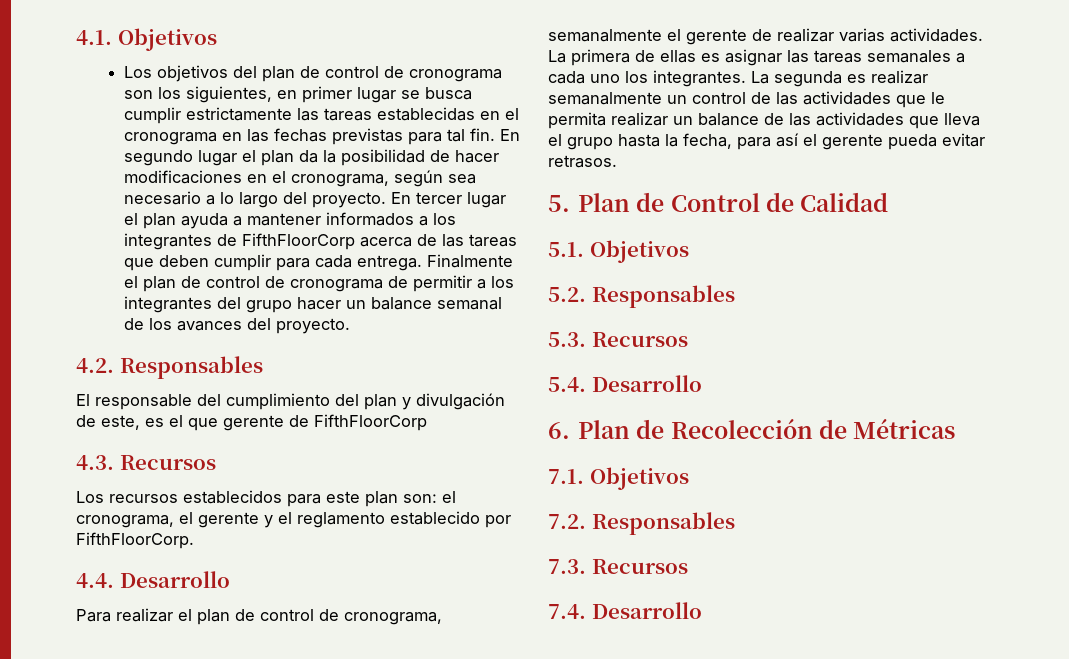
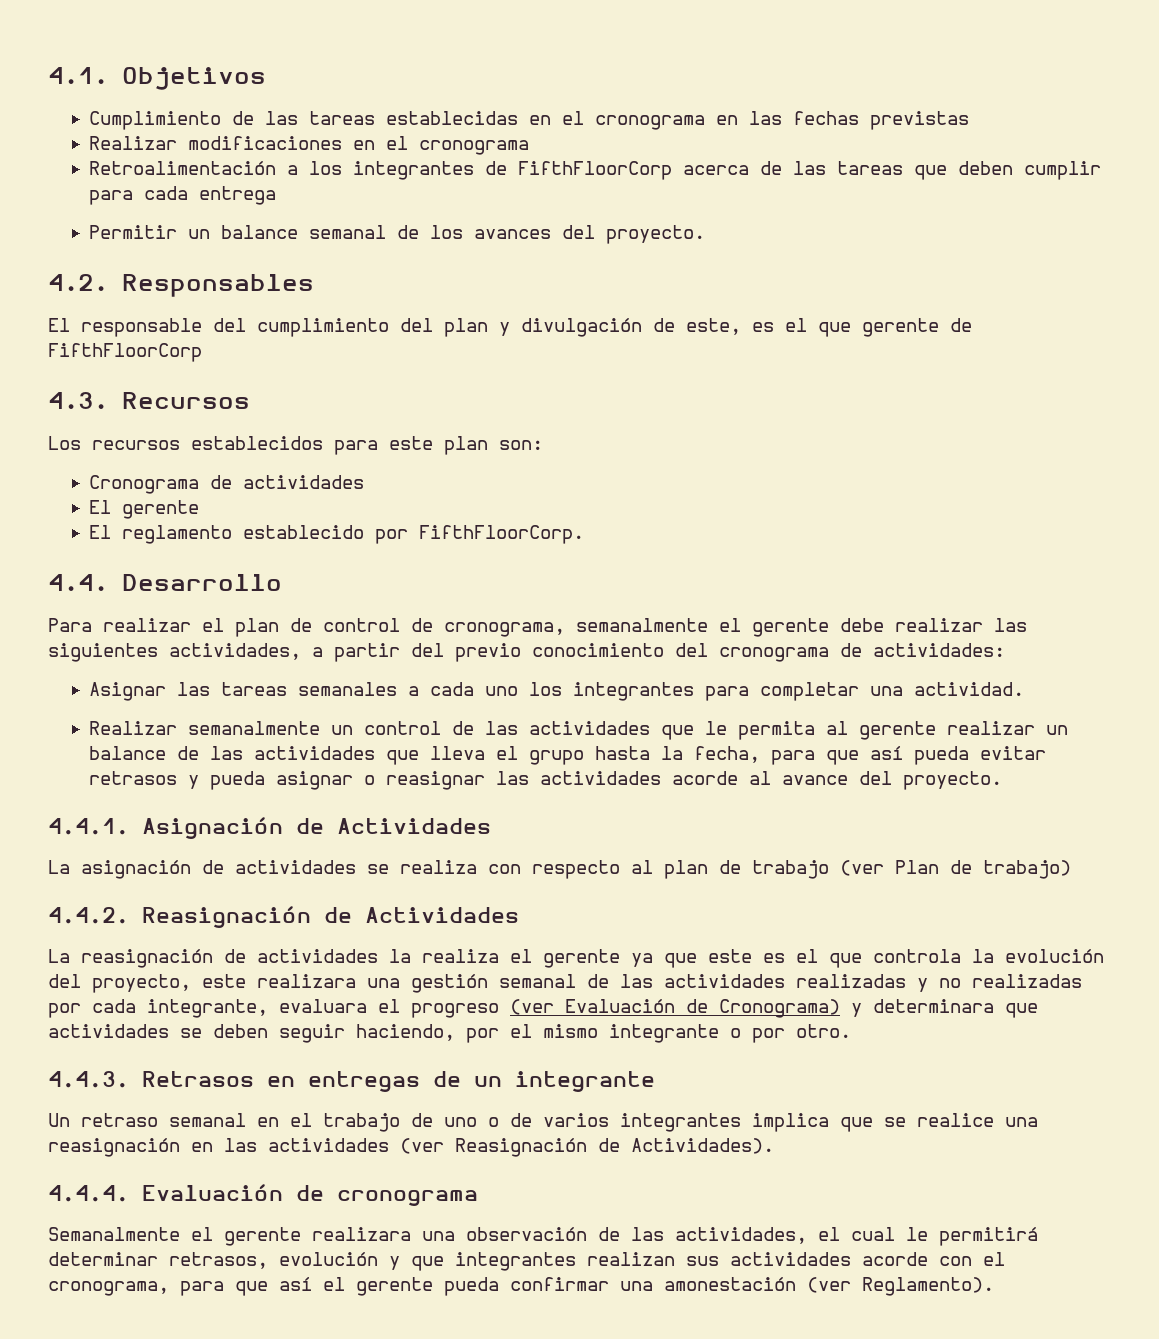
- Los objetivos del plan de control de cronograma son los siguientes, en primer lugar se busca cumplir estrictamente las tareas establecidas en el cronograma en las fechas previstas para tal fin. En segundo lugar el plan da la posibilidad de hacer modificaciones en el cronograma, según sea necesario a lo largo del proyecto. En tercer lugar el plan ayuda a mantener informados a los integrantes de FifthFloorCorp acerca de las tareas que deben cumplir para cada entrega. Finalmente el plan de control de cronograma de permitir a los integrantes del grupo hacer un balance semanal de los avances del proyecto.
+ Cumplimiento de las tareas establecidas en el cronograma en las fechas previstas
+ Realizar modificaciones en el cronograma
+ Retroalimentación a los integrantes de FifthFloorCorp acerca de las tareas que deben cumplir para cada entrega
+ Permitir un balance semanal de los avances del proyecto.
- Los recursos establecidos para este plan son: el cronograma, el gerente y el reglamento establecido por FifthFloorCorp.
+ Los recursos establecidos para este plan son:
+ Cronograma de actividades
+ El gerente
+ El reglamento establecido por FifthFloorCorp.
- Para realizar el plan de control de cronograma, semanalmente el gerente de realizar varias actividades. La primera de ellas es asignar las tareas semanales a cada uno los integrantes. La segunda es realizar semanalmente un control de las actividades que le permita realizar un balance de las actividades que lleva el grupo hasta la fecha, para así el gerente pueda evitar retrasos.
- 5. Plan de Control de Calidad
- 5.1. Objetivos
- 5.2. Responsables
- 5.3. Recursos
- 5.4. Desarrollo
- 6. Plan de Recolección de Métricas
- 7.1. Objetivos
- 7.2. Responsables
- 7.3. Recursos
- 7.4. Desarrollo
+ Para realizar el plan de control de cronograma, semanalmente el gerente debe realizar las siguientes actividades, a partir del previo conocimiento del cronograma de actividades:
+ Asignar las tareas semanales a cada uno los integrantes para completar una actividad.
+ Realizar semanalmente un control de las actividades que le permita al gerente realizar un balance de las actividades que lleva el grupo hasta la fecha, para que así pueda evitar retrasos y pueda asignar o reasignar las actividades acorde al avance del proyecto.
+ 4.4.1. Asignación de Actividades
+ La asignación de actividades se realiza con respecto al plan de trabajo (ver Plan de trabajo)
+ 4.4.2. Reasignación de Actividades
+ La reasignación de actividades la realiza el gerente ya que este es el que controla la evolución del proyecto, este realizara una gestión semanal de las actividades realizadas y no realizadas por cada integrante, evaluara el progreso (ver Evaluación de Cronograma) y determinara que actividades se deben seguir haciendo, por el mismo integrante o por otro.
+ 4.4.3. Retrasos en entregas de un integrante
+ Un retraso semanal en el trabajo de uno o de varios integrantes implica que se realice una reasignación en las actividades (ver Reasignación de Actividades).
+ 4.4.4. Evaluación de cronograma
+ Semanalmente el gerente realizara una observación de las actividades, el cual le permitirá determinar retrasos, evolución y que integrantes realizan sus actividades acorde con el cronograma, para que así el gerente pueda confirmar una amonestación (ver Reglamento).

